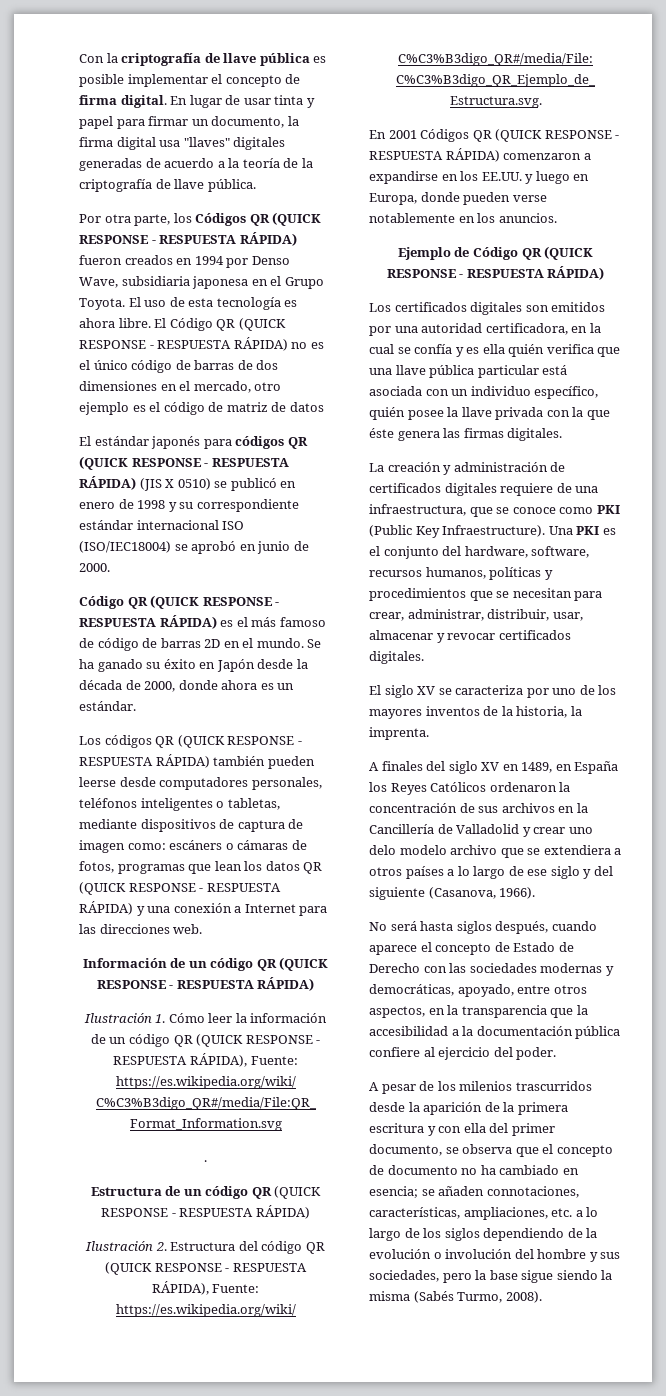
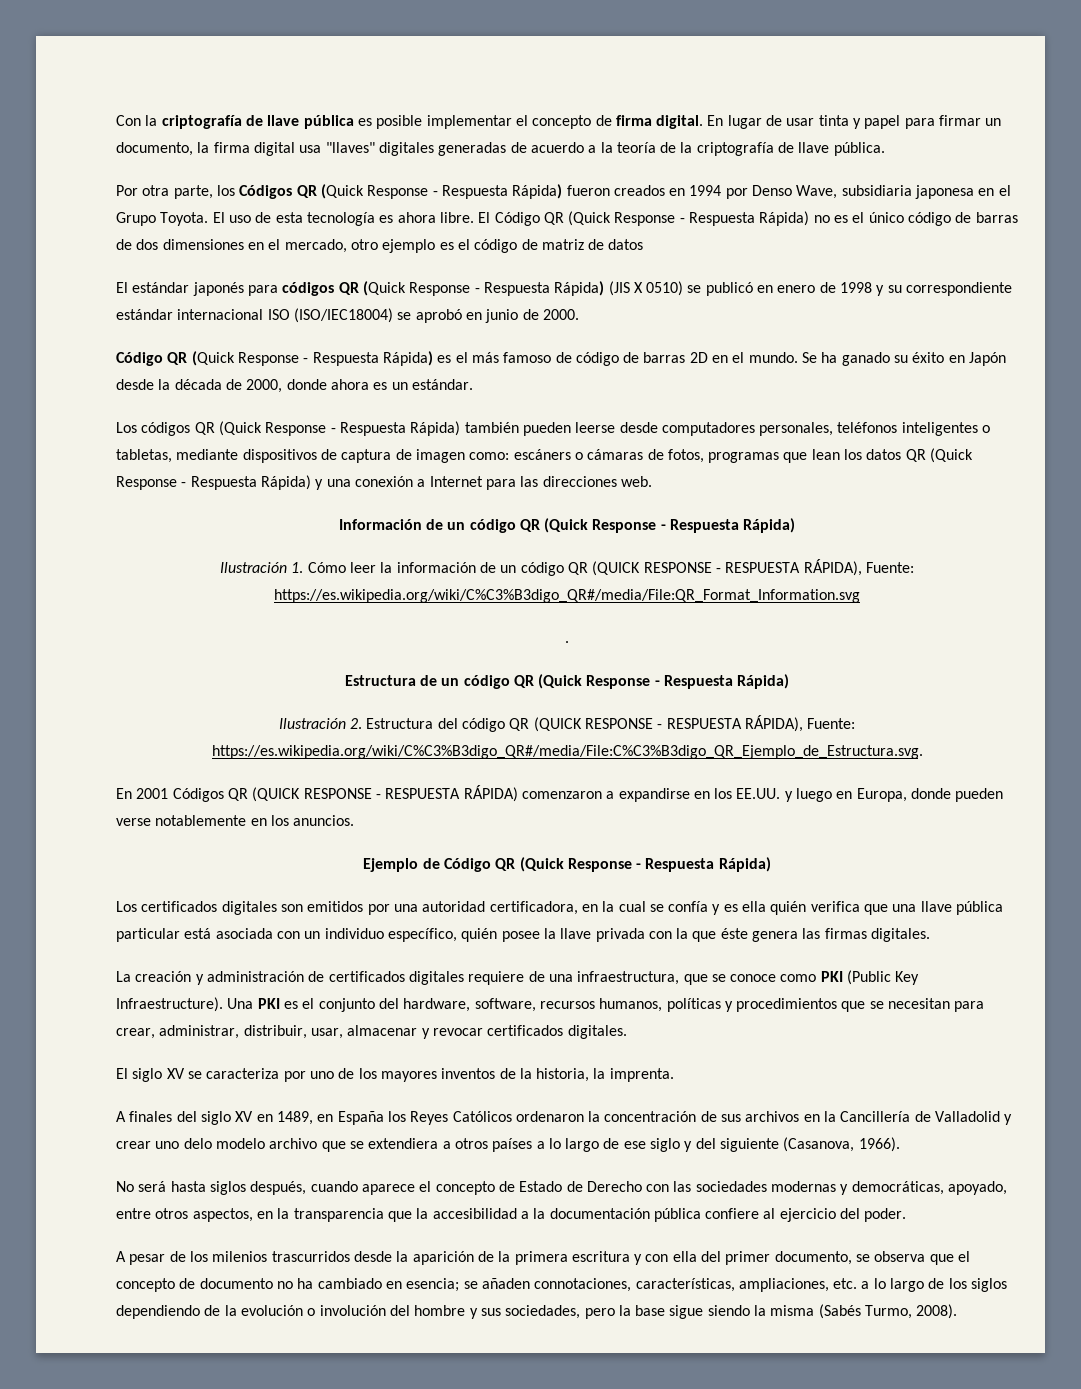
- Por otra parte, los Códigos QR (QUICK RESPONSE - RESPUESTA RÁPIDA) fueron creados en 1994 por Denso Wave, subsidiaria japonesa en el Grupo Toyota.
+ Por otra parte, los Códigos QR (Quick Response - Respuesta Rápida) fueron creados en 1994 por Denso Wave, subsidiaria japonesa en el Grupo Toyota.
- El Código QR (QUICK RESPONSE - RESPUESTA RÁPIDA) no es el único código de barras de dos dimensiones en el mercado, otro ejemplo es el código de matriz de datos
+ El Código QR (Quick Response - Respuesta Rápida) no es el único código de barras de dos dimensiones en el mercado, otro ejemplo es el código de matriz de datos
- El estándar japonés para códigos QR (QUICK RESPONSE - RESPUESTA RÁPIDA) (JIS X 0510) se publicó en enero de 1998 y su correspondiente estándar internacional ISO (ISO/IEC18004) se aprobó en junio de 2000.
+ El estándar japonés para códigos QR (Quick Response - Respuesta Rápida) (JIS X 0510) se publicó en enero de 1998 y su correspondiente estándar internacional ISO (ISO/IEC18004) se aprobó en junio de 2000.
- Código QR (QUICK RESPONSE - RESPUESTA RÁPIDA) es el más famoso de código de barras 2D en el mundo.
+ Código QR (Quick Response - Respuesta Rápida) es el más famoso de código de barras 2D en el mundo.
- Los códigos QR (QUICK RESPONSE - RESPUESTA RÁPIDA) también pueden leerse desde computadores personales, teléfonos inteligentes o tabletas, mediante dispositivos de captura de imagen como: escáners o cámaras de fotos, programas que lean los datos QR (QUICK RESPONSE - RESPUESTA RÁPIDA) y una conexión a Internet para las direcciones web.
+ Los códigos QR (Quick Response - Respuesta Rápida) también pueden leerse desde computadores personales, teléfonos inteligentes o tabletas, mediante dispositivos de captura de imagen como: escáners o cámaras de fotos, programas que lean los datos QR (Quick Response - Respuesta Rápida) y una conexión a Internet para las direcciones web.
- Información de un código QR (QUICK RESPONSE - RESPUESTA RÁPIDA)
+ Información de un código QR (Quick Response - Respuesta Rápida)
- Estructura de un código QR (QUICK RESPONSE - RESPUESTA RÁPIDA)
+ Estructura de un código QR (Quick Response - Respuesta Rápida)
- Ejemplo de Código QR (QUICK RESPONSE - RESPUESTA RÁPIDA)
+ Ejemplo de Código QR (Quick Response - Respuesta Rápida)

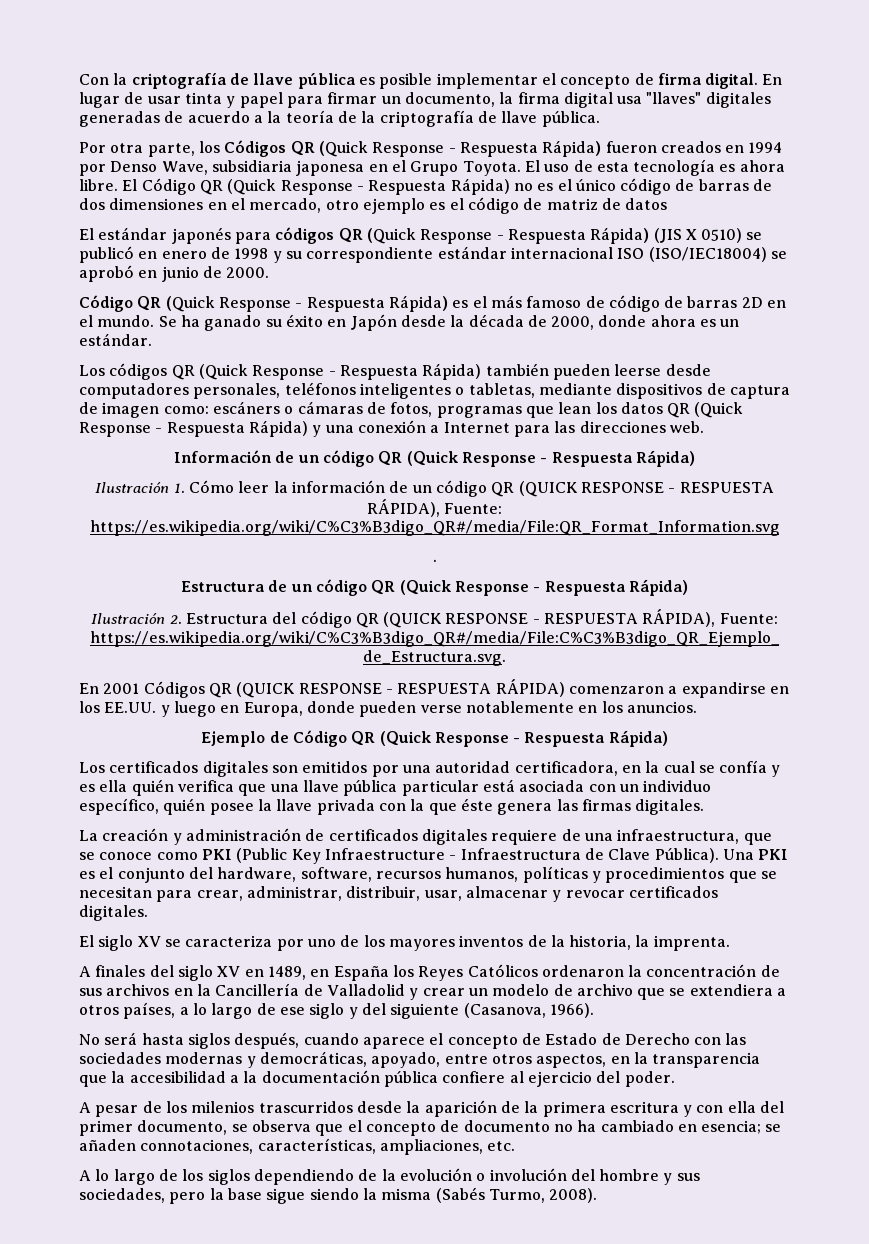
- La creación y administración de certificados digitales requiere de una infraestructura, que se conoce como PKI (Public Key Infraestructure).
+ La creación y administración de certificados digitales requiere de una infraestructura, que se conoce como PKI (Public Key Infraestructure - Infraestructura de Clave Pública).
- A finales del siglo XV en 1489, en España los Reyes Católicos ordenaron la concentración de sus archivos en la Cancillería de Valladolid y crear uno delo modelo archivo que se extendiera a otros países a lo largo de ese siglo y del siguiente (Casanova, 1966).
+ A finales del siglo XV en 1489, en España los Reyes Católicos ordenaron la concentración de sus archivos en la Cancillería de Valladolid y crear un modelo de archivo que se extendiera a otros países, a lo largo de ese siglo y del siguiente (Casanova, 1966).
- se añaden connotaciones, características, ampliaciones, etc. a lo largo de los siglos dependiendo de la evolución o involución del hombre y sus sociedades, pero la base sigue siendo la misma (Sabés Turmo, 2008).
+ se añaden connotaciones, características, ampliaciones, etc.
+ A lo largo de los siglos dependiendo de la evolución o involución del hombre y sus sociedades, pero la base sigue siendo la misma (Sabés Turmo, 2008).

